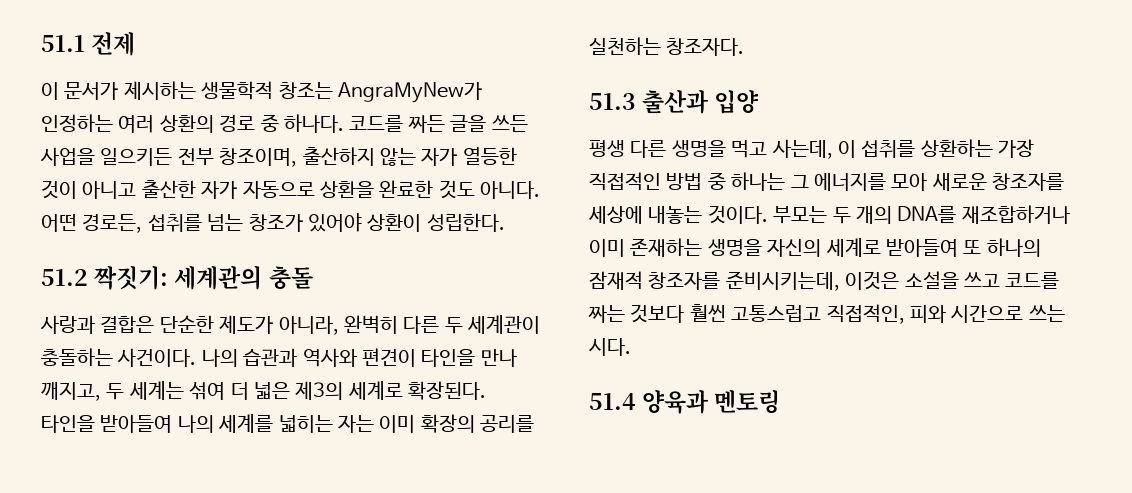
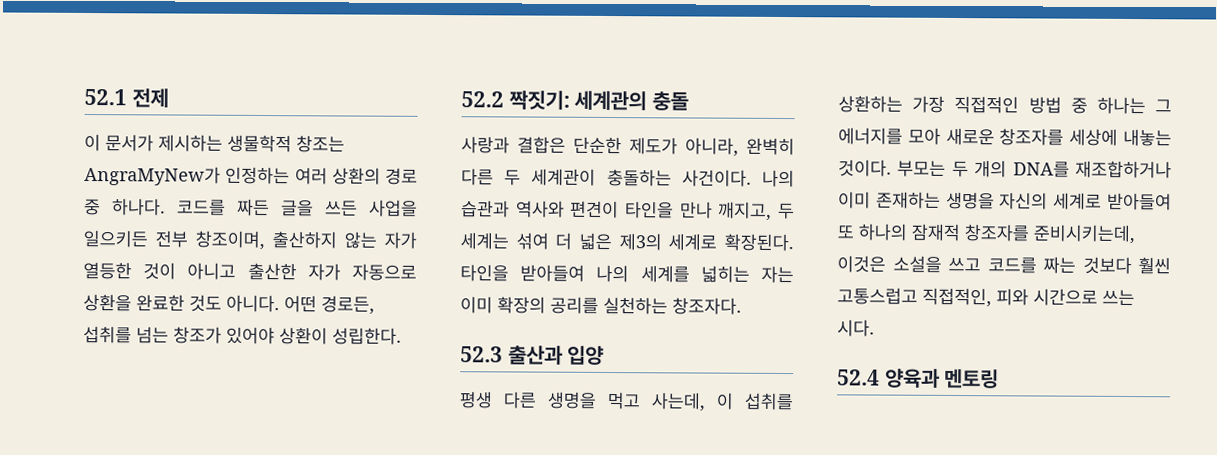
- 51.1 전제
+ 52.1 전제
- 51.2 짝짓기: 세계관의 충돌
+ 52.2 짝짓기: 세계관의 충돌
- 51.3 출산과 입양
+ 52.3 출산과 입양
- 51.4 양육과 멘토링
+ 52.4 양육과 멘토링

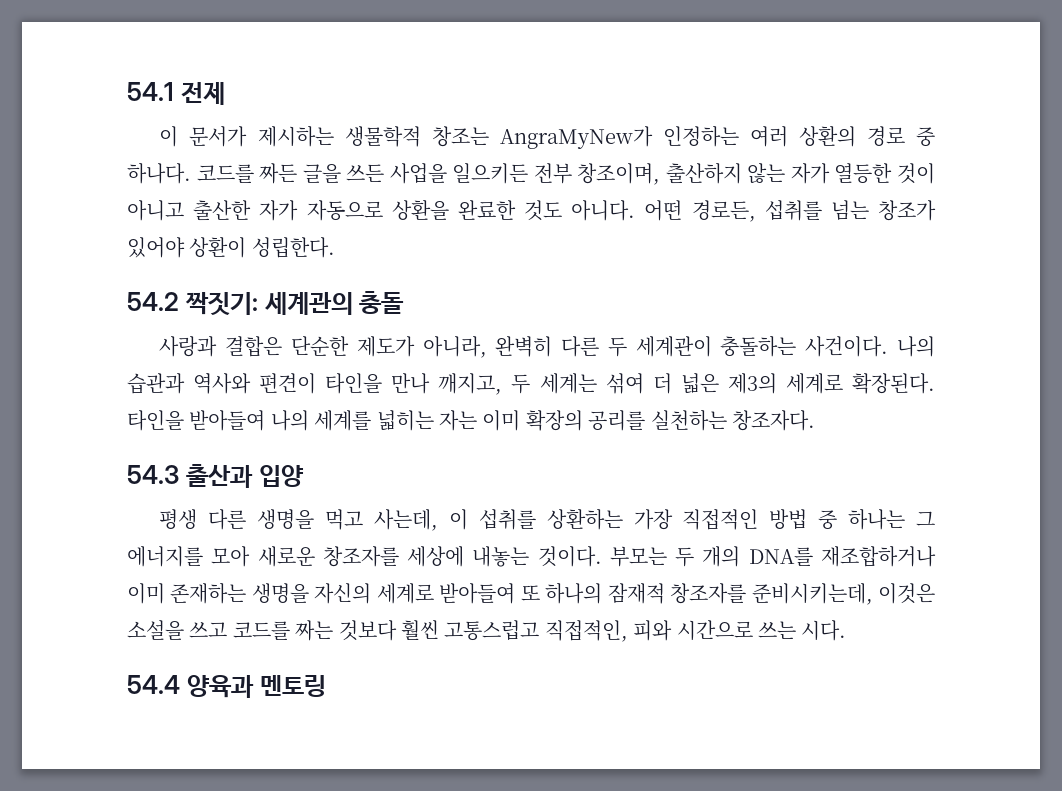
- 52.1 전제
+ 54.1 전제
- 52.2 짝짓기: 세계관의 충돌
+ 54.2 짝짓기: 세계관의 충돌
- 52.3 출산과 입양
+ 54.3 출산과 입양
- 52.4 양육과 멘토링
+ 54.4 양육과 멘토링

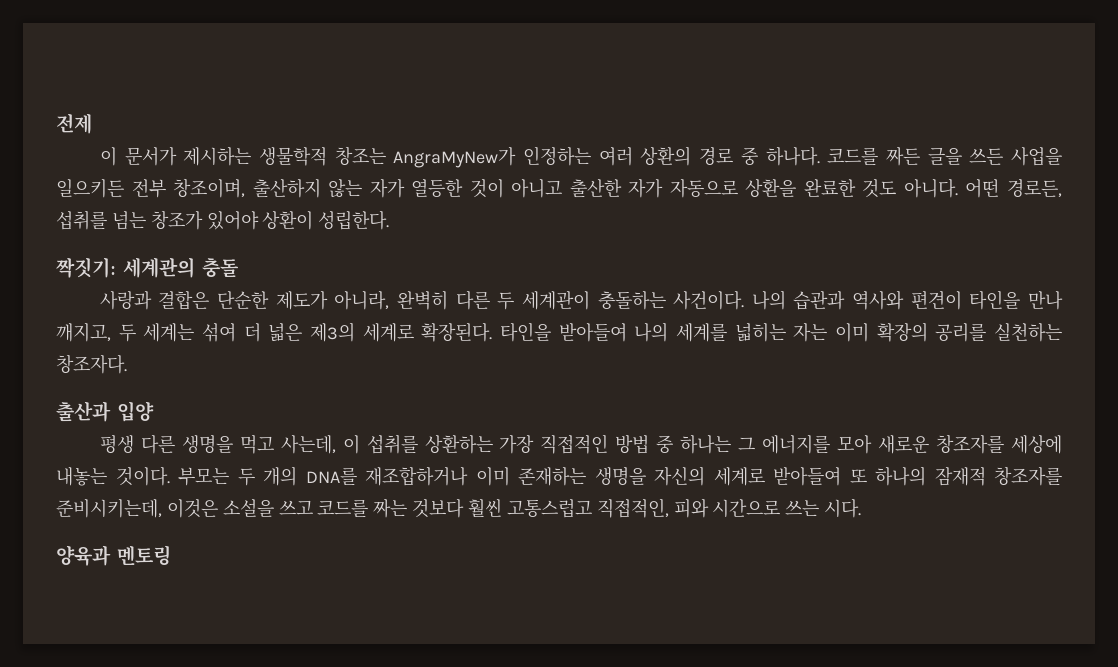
- 54.1 전제
+ 전제
- 54.2 짝짓기: 세계관의 충돌
+ 짝짓기: 세계관의 충돌
- 54.3 출산과 입양
+ 출산과 입양
- 54.4 양육과 멘토링
+ 양육과 멘토링

